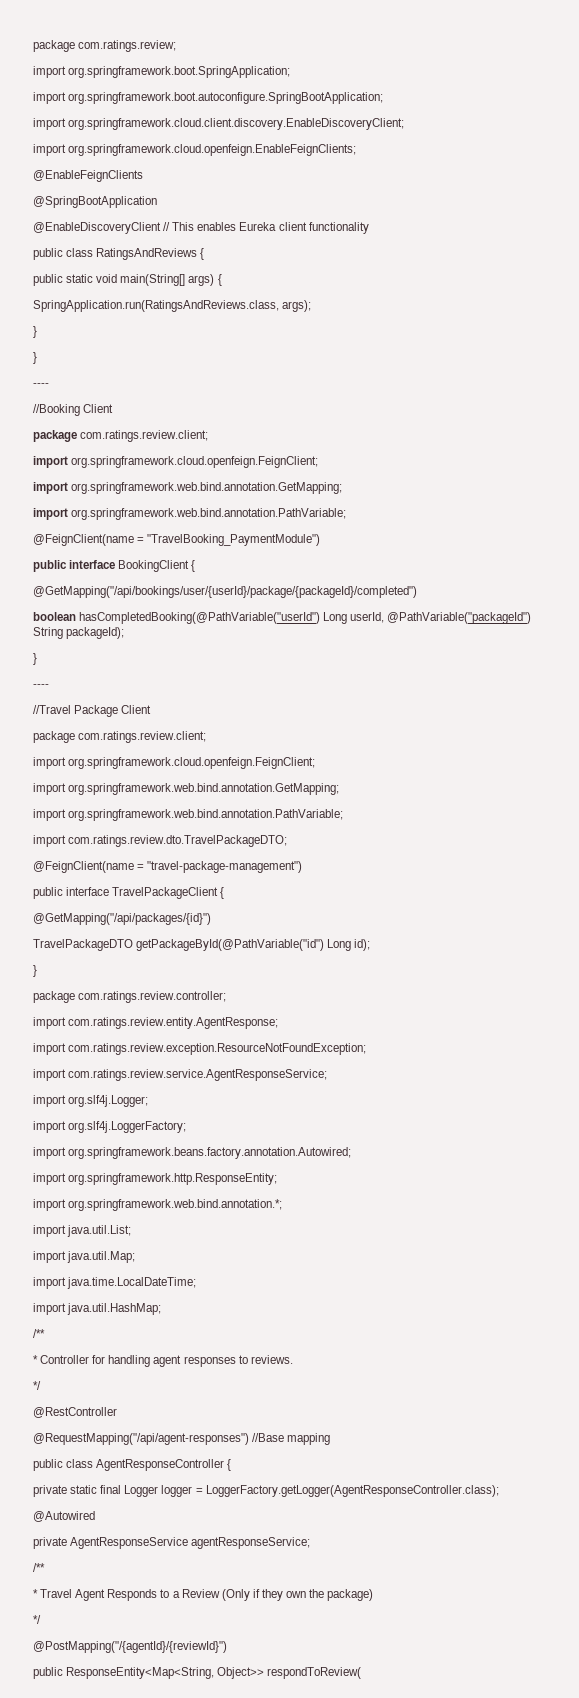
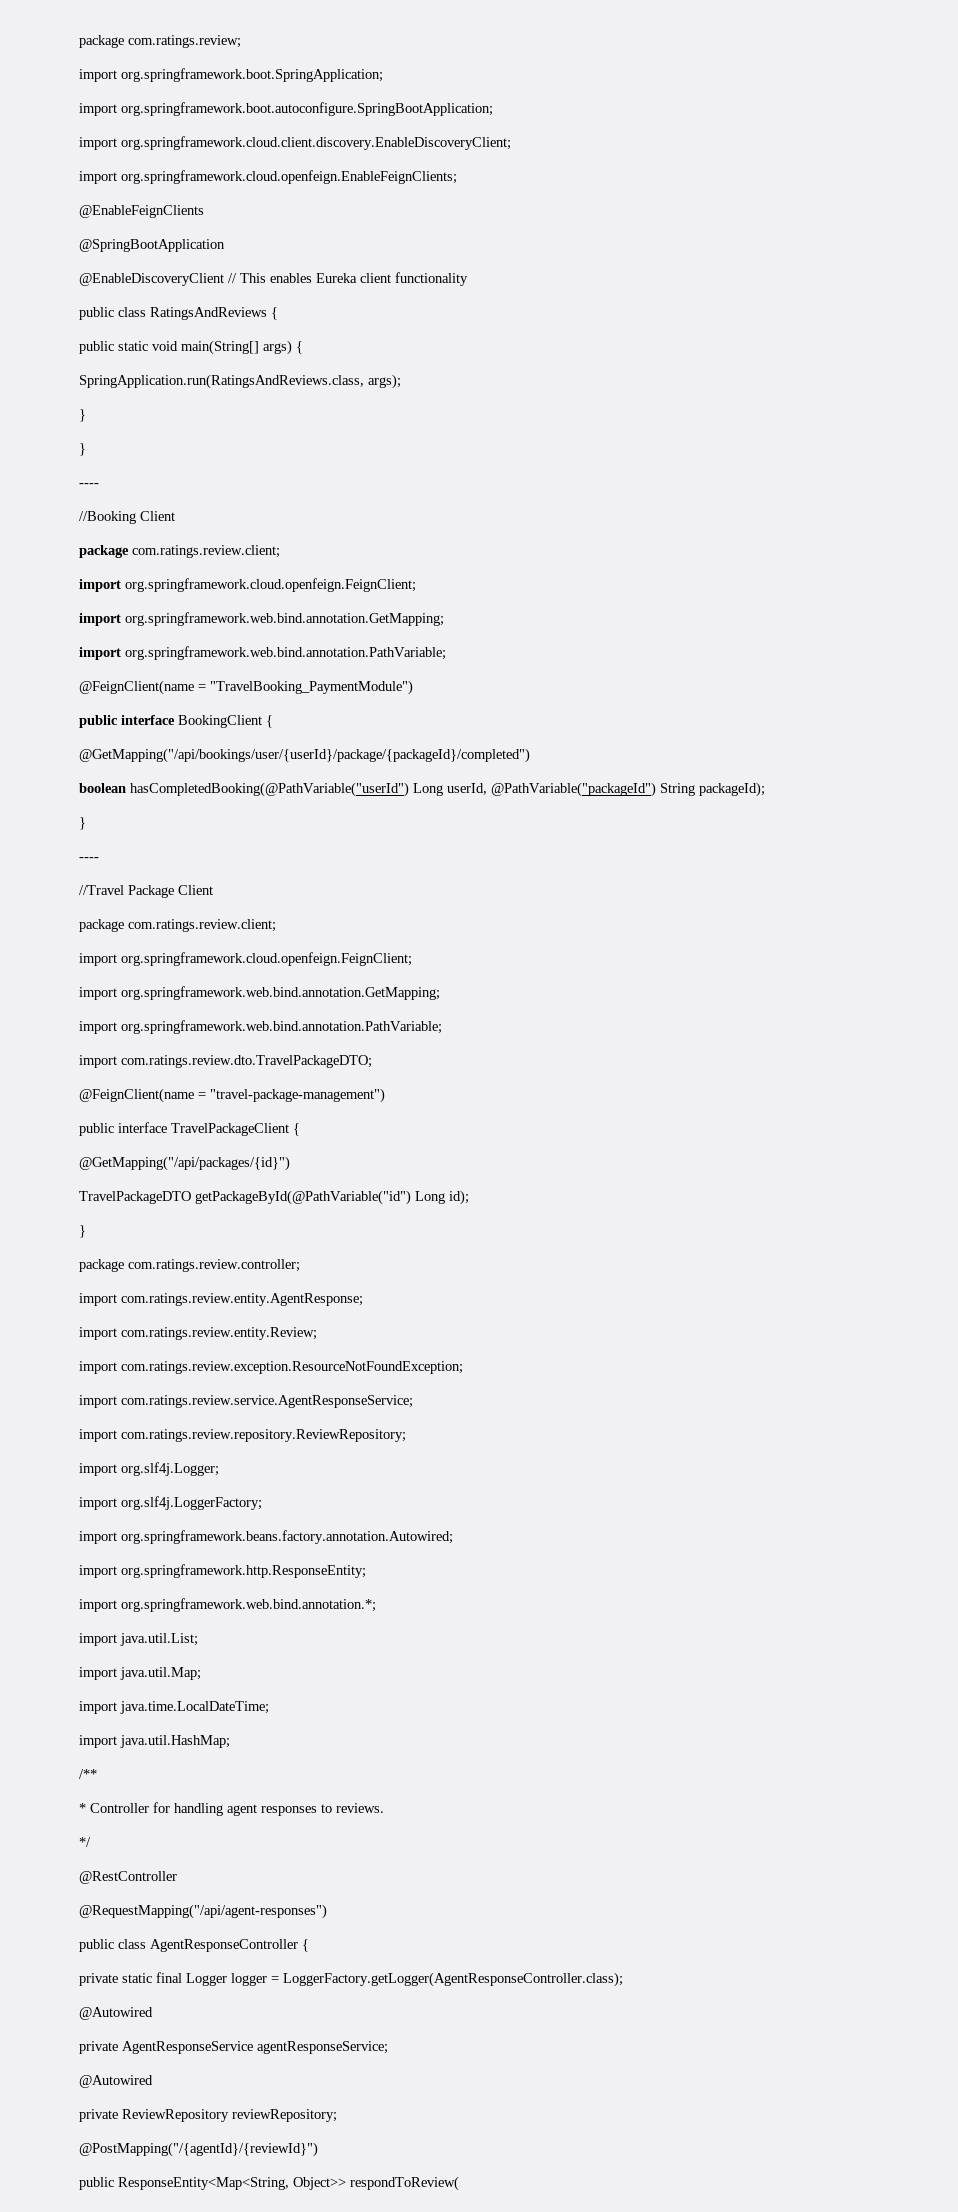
+ import com.ratings.review.entity.Review;
+ import com.ratings.review.repository.ReviewRepository;
- @RequestMapping("/api/agent-responses") //Base mapping
+ @RequestMapping("/api/agent-responses")
  private AgentResponseService agentResponseService;
- /**
- * Travel Agent Responds to a Review (Only if they own the package)
- */
+ @Autowired
+ private ReviewRepository reviewRepository;

